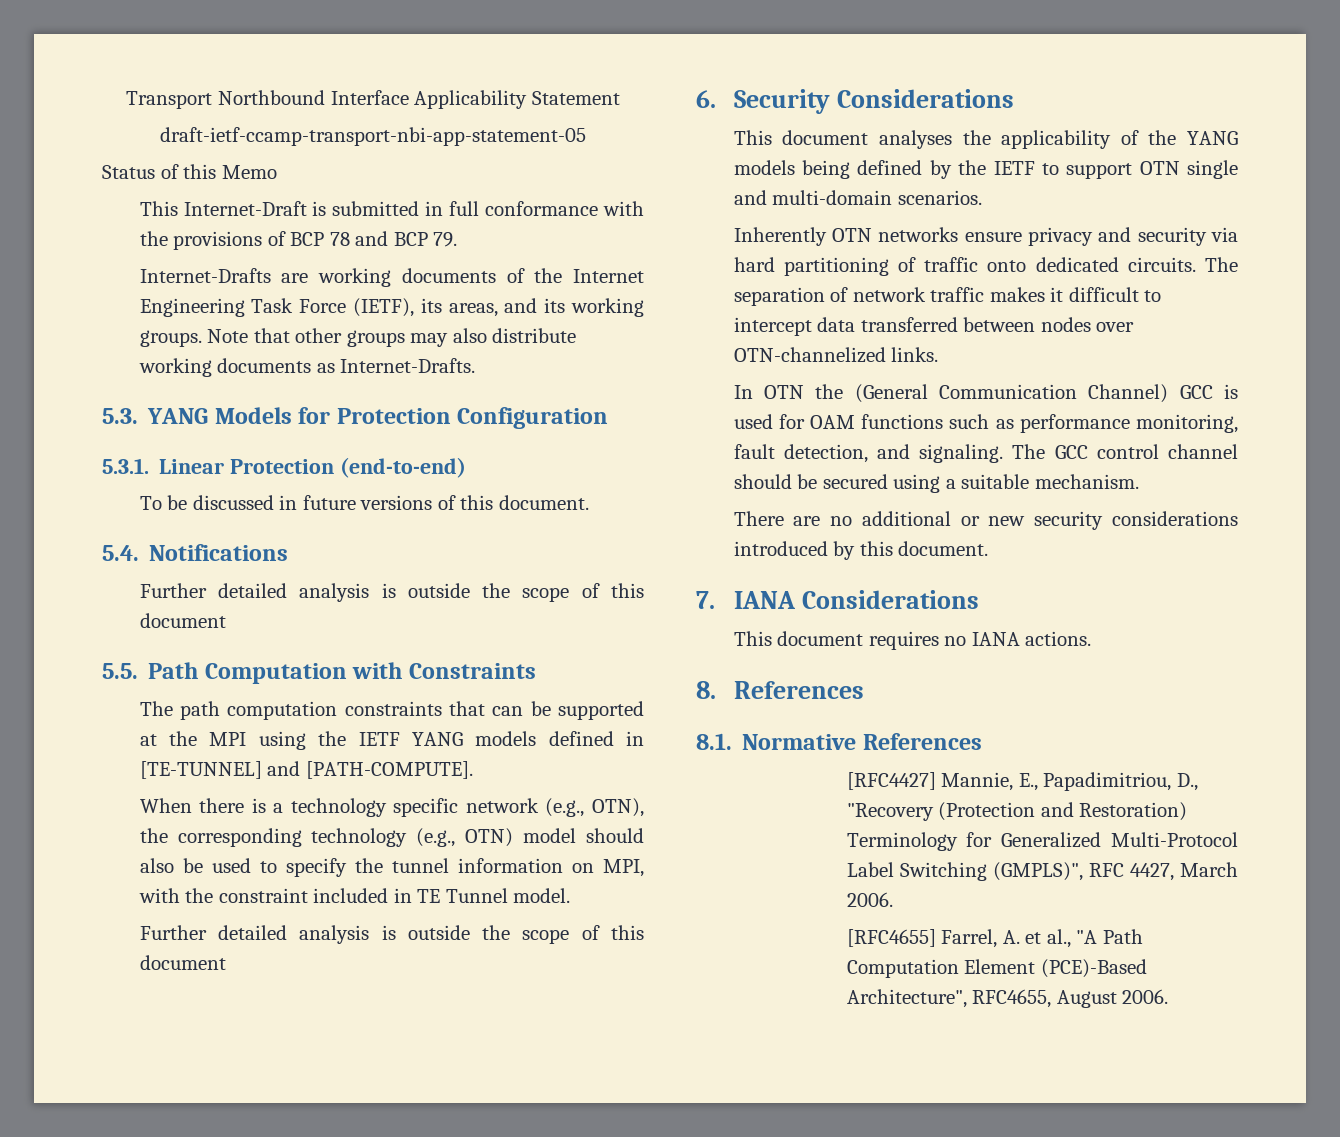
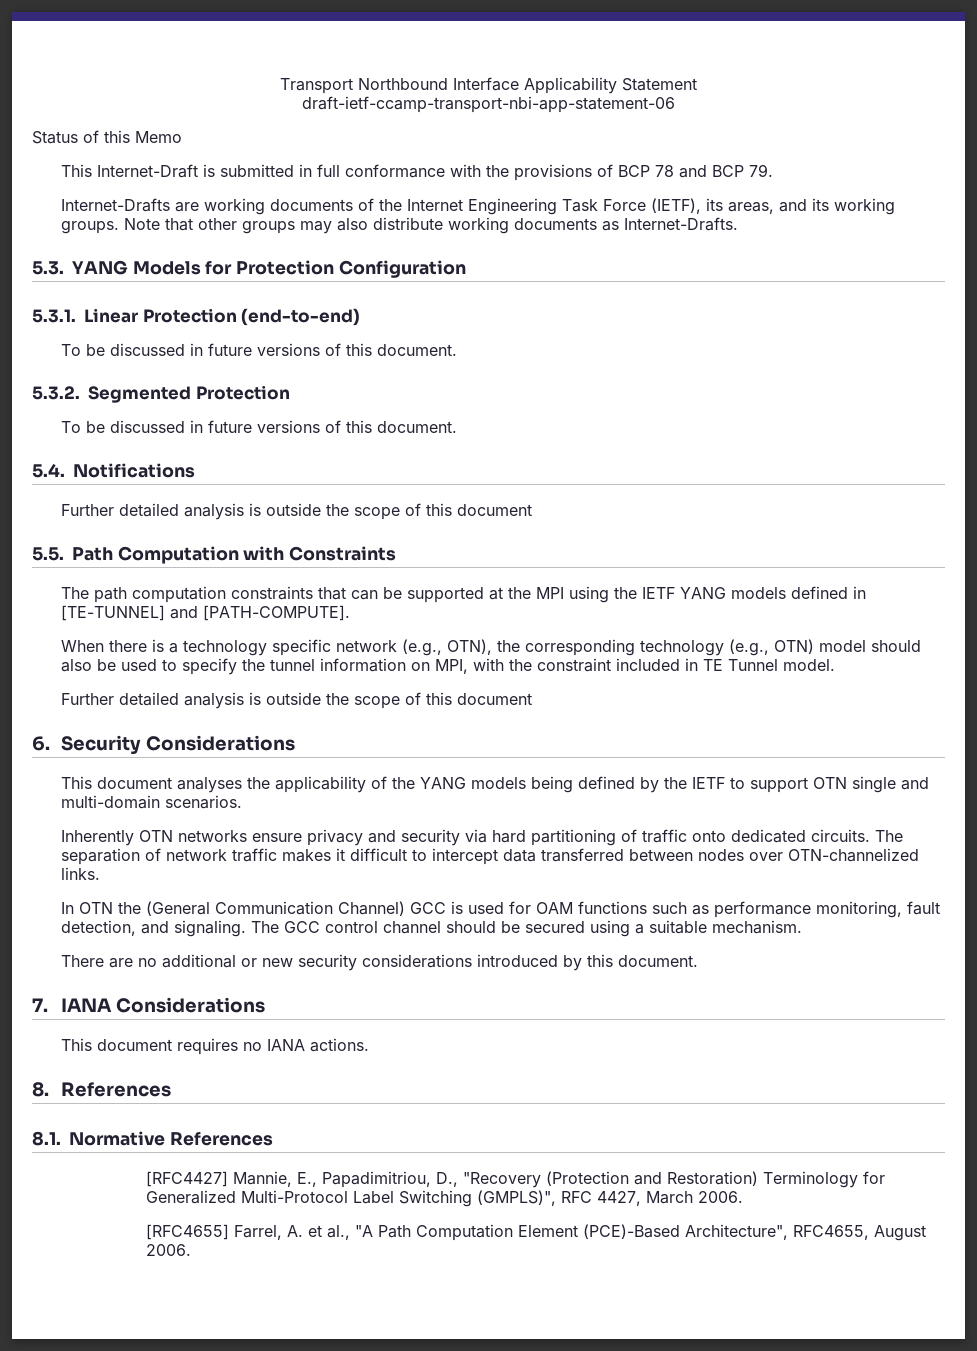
- draft-ietf-ccamp-transport-nbi-app-statement-05
+ draft-ietf-ccamp-transport-nbi-app-statement-06
+ 5.3.2. Segmented Protection
+ To be discussed in future versions of this document.

